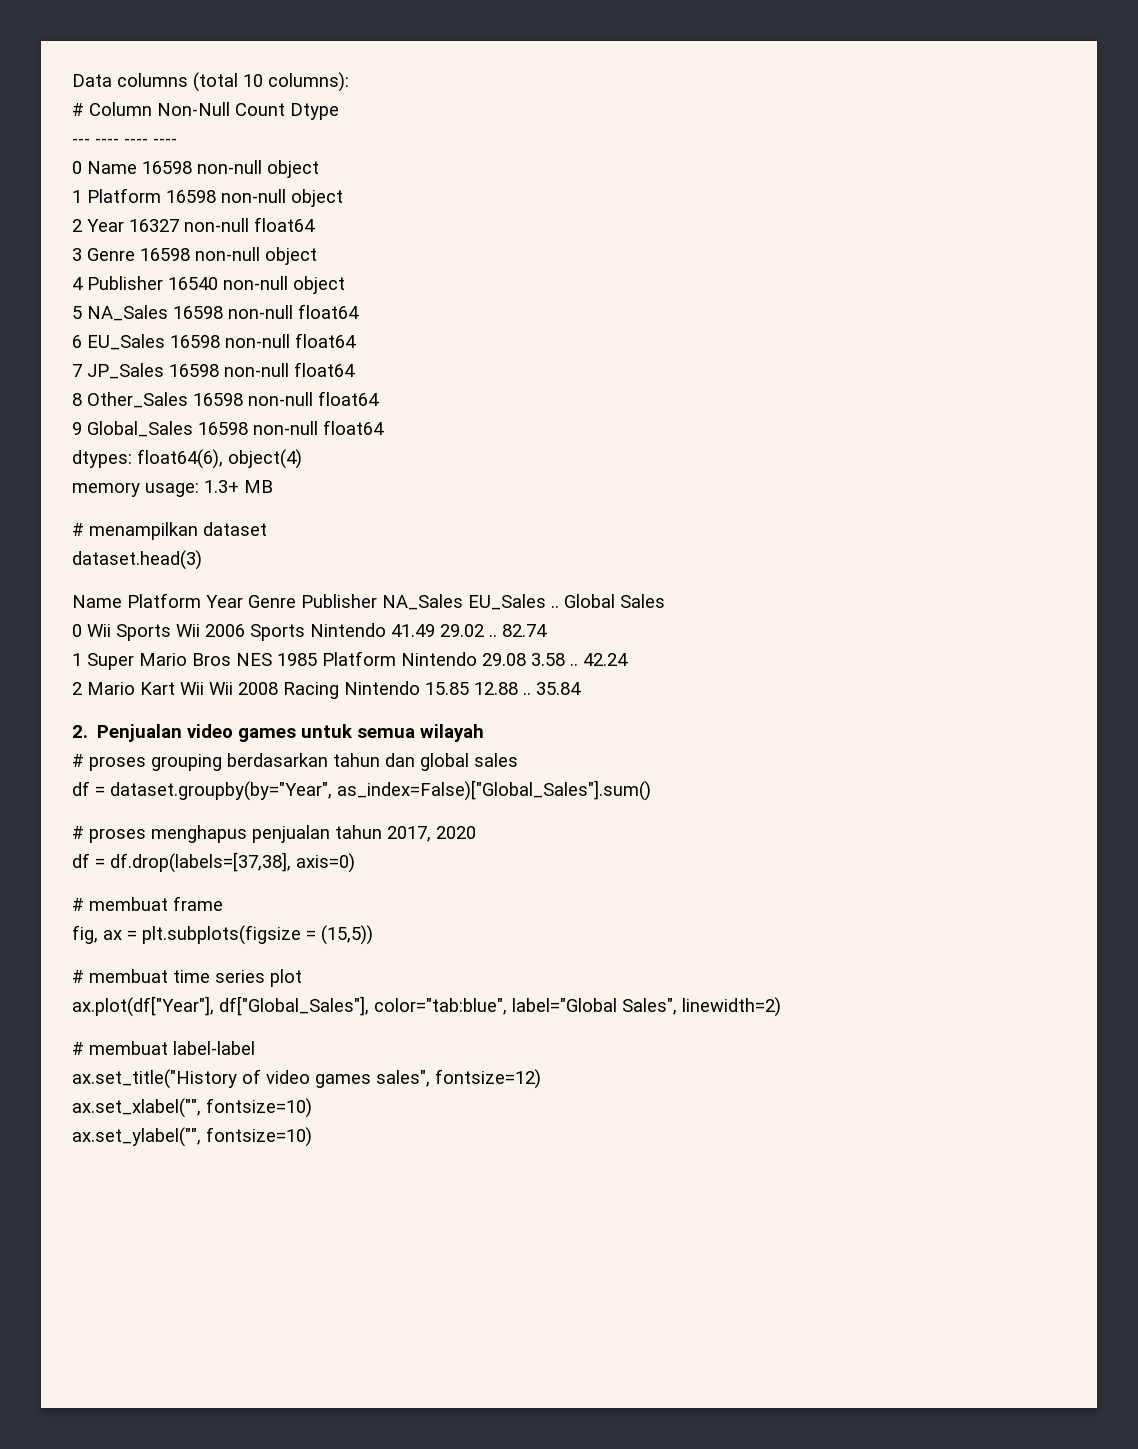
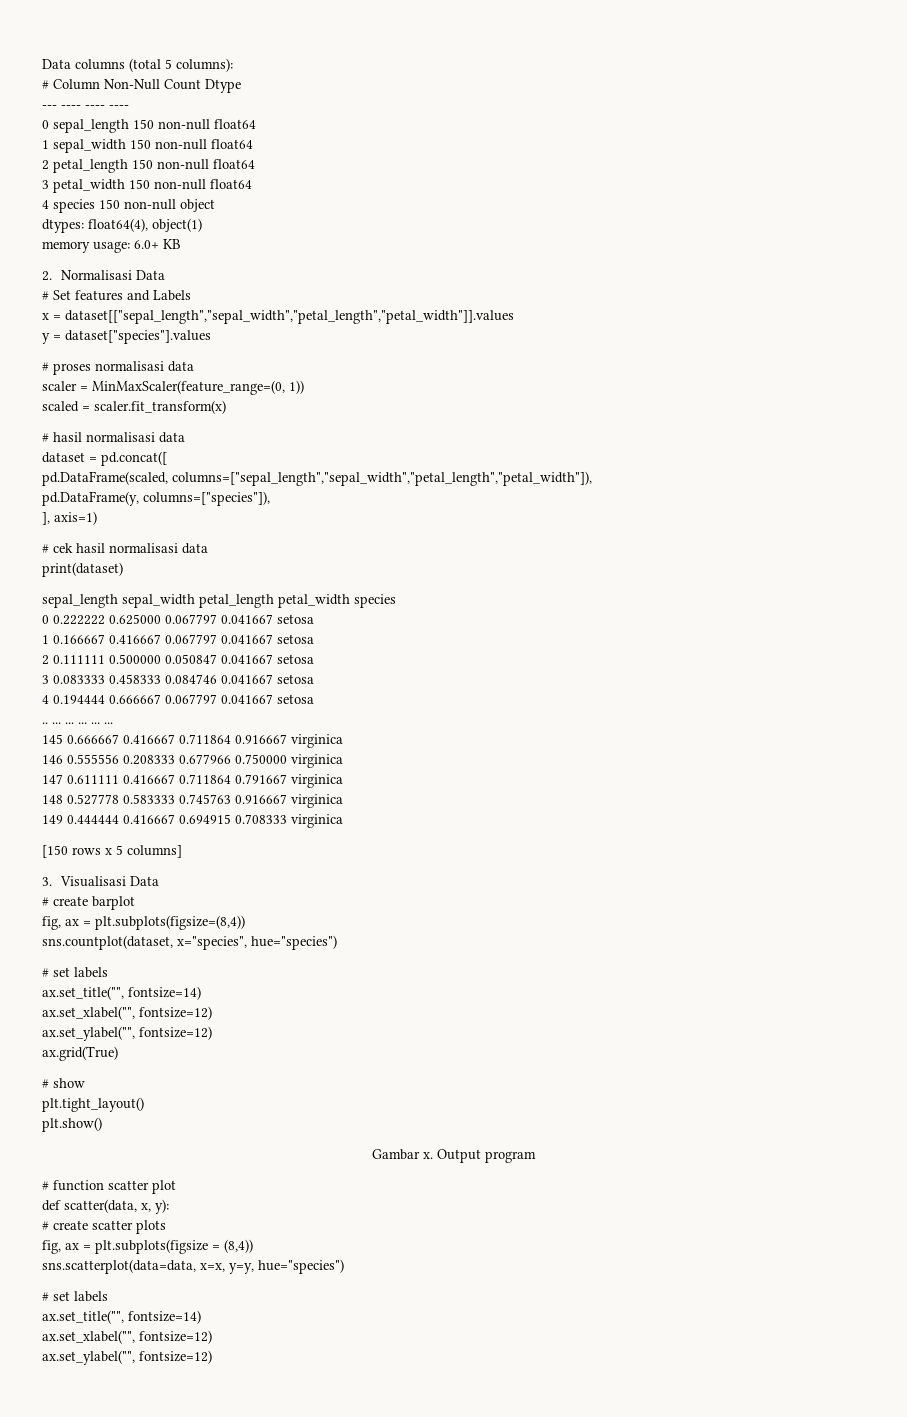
- Data columns (total 10 columns):
+ Data columns (total 5 columns):
- 0 Name 16598 non-null object
- 1 Platform 16598 non-null object
- 2 Year 16327 non-null float64
+ 0 sepal_length 150 non-null float64
+ 1 sepal_width 150 non-null float64
+ 2 petal_length 150 non-null float64
- 3 Genre 16598 non-null object
- 4 Publisher 16540 non-null object
- 5 NA_Sales 16598 non-null float64
- 6 EU_Sales 16598 non-null float64
- 7 JP_Sales 16598 non-null float64
- 8 Other_Sales 16598 non-null float64
- 9 Global_Sales 16598 non-null float64
+ 3 petal_width 150 non-null float64
+ 4 species 150 non-null object
- dtypes: float64(6), object(4)
+ dtypes: float64(4), object(1)
- memory usage: 1.3+ MB
- # menampilkan dataset
- dataset.head(3)
- Name Platform Year Genre Publisher NA_Sales EU_Sales .. Global Sales
- 0 Wii Sports Wii 2006 Sports Nintendo 41.49 29.02 .. 82.74
- 1 Super Mario Bros NES 1985 Platform Nintendo 29.08 3.58 .. 42.24
- 2 Mario Kart Wii Wii 2008 Racing Nintendo 15.85 12.88 .. 35.84
- 2. Penjualan video games untuk semua wilayah
- # proses grouping berdasarkan tahun dan global sales
- df = dataset.groupby(by="Year", as_index=False)["Global_Sales"].sum()
- # proses menghapus penjualan tahun 2017, 2020
- df = df.drop(labels=[37,38], axis=0)
- # membuat frame
+ memory usage: 6.0+ KB
+ 2. Normalisasi Data
+ # Set features and Labels
+ x = dataset[["sepal_length","sepal_width","petal_length","petal_width"]].values
+ y = dataset["species"].values
+ # proses normalisasi data
+ scaler = MinMaxScaler(feature_range=(0, 1))
+ scaled = scaler.fit_transform(x)
+ # hasil normalisasi data
+ dataset = pd.concat([
+ pd.DataFrame(scaled, columns=["sepal_length","sepal_width","petal_length","petal_width"]),
+ pd.DataFrame(y, columns=["species"]),
+ ], axis=1)
+ # cek hasil normalisasi data
+ print(dataset)
+ sepal_length sepal_width petal_length petal_width species
+ 0 0.222222 0.625000 0.067797 0.041667 setosa
+ 1 0.166667 0.416667 0.067797 0.041667 setosa
+ 2 0.111111 0.500000 0.050847 0.041667 setosa
+ 3 0.083333 0.458333 0.084746 0.041667 setosa
+ 4 0.194444 0.666667 0.067797 0.041667 setosa
+ .. ... ... ... ... ...
+ 145 0.666667 0.416667 0.711864 0.916667 virginica
+ 146 0.555556 0.208333 0.677966 0.750000 virginica
+ 147 0.611111 0.416667 0.711864 0.791667 virginica
+ 148 0.527778 0.583333 0.745763 0.916667 virginica
+ 149 0.444444 0.416667 0.694915 0.708333 virginica
+ [150 rows x 5 columns]
+ 3. Visualisasi Data
+ # create barplot
+ fig, ax = plt.subplots(figsize=(8,4))
+ sns.countplot(dataset, x="species", hue="species")
+ # set labels
+ ax.set_title("", fontsize=14)
+ ax.set_xlabel("", fontsize=12)
+ ax.set_ylabel("", fontsize=12)
+ ax.grid(True)
+ # show
+ plt.tight_layout()
+ plt.show()
+ Gambar x. Output program
+ # function scatter plot
+ def scatter(data, x, y):
+ # create scatter plots
- fig, ax = plt.subplots(figsize = (15,5))
- # membuat time series plot
- ax.plot(df["Year"], df["Global_Sales"], color="tab:blue", label="Global Sales", linewidth=2)
- # membuat label-label
- ax.set_title("History of video games sales", fontsize=12)
- ax.set_xlabel("", fontsize=10)
- ax.set_ylabel("", fontsize=10)
+ fig, ax = plt.subplots(figsize = (8,4))
+ sns.scatterplot(data=data, x=x, y=y, hue="species")
+ # set labels
+ ax.set_title("", fontsize=14)
+ ax.set_xlabel("", fontsize=12)
+ ax.set_ylabel("", fontsize=12)

